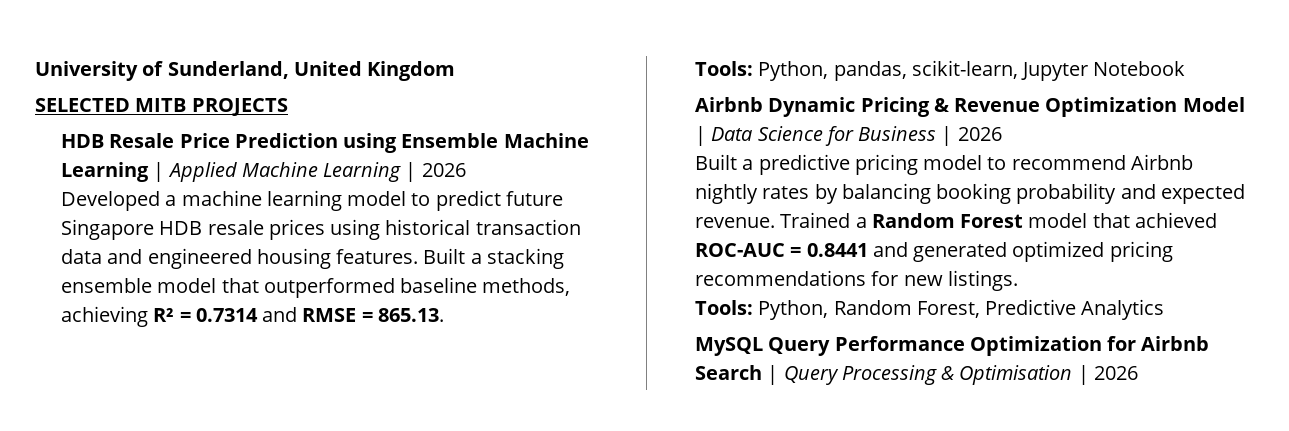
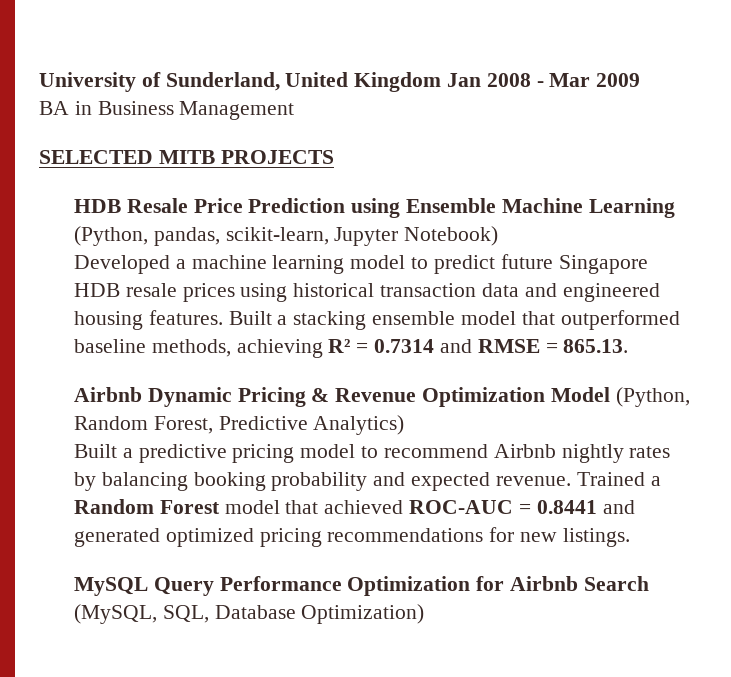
- University of Sunderland, United Kingdom
+ University of Sunderland, United Kingdom Jan 2008 - Mar 2009
+ BA in Business Management
- HDB Resale Price Prediction using Ensemble Machine Learning | Applied Machine Learning | 2026
+ HDB Resale Price Prediction using Ensemble Machine Learning (Python, pandas, scikit-learn, Jupyter Notebook)
- Tools: Python, pandas, scikit-learn, Jupyter Notebook
- Airbnb Dynamic Pricing & Revenue Optimization Model | Data Science for Business | 2026
+ Airbnb Dynamic Pricing & Revenue Optimization Model (Python, Random Forest, Predictive Analytics)
- Tools: Python, Random Forest, Predictive Analytics
- MySQL Query Performance Optimization for Airbnb Search | Query Processing & Optimisation | 2026
+ MySQL Query Performance Optimization for Airbnb Search (MySQL, SQL, Database Optimization)

